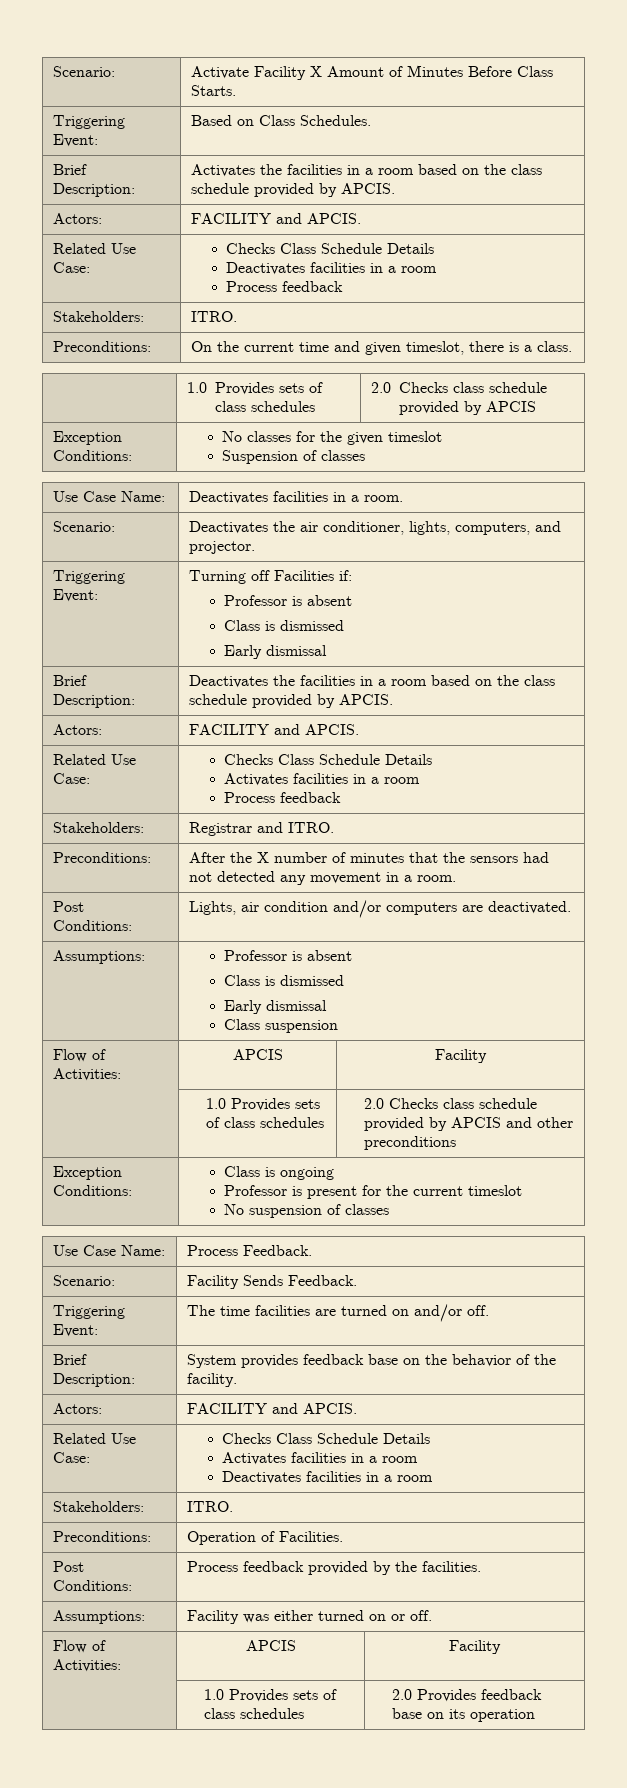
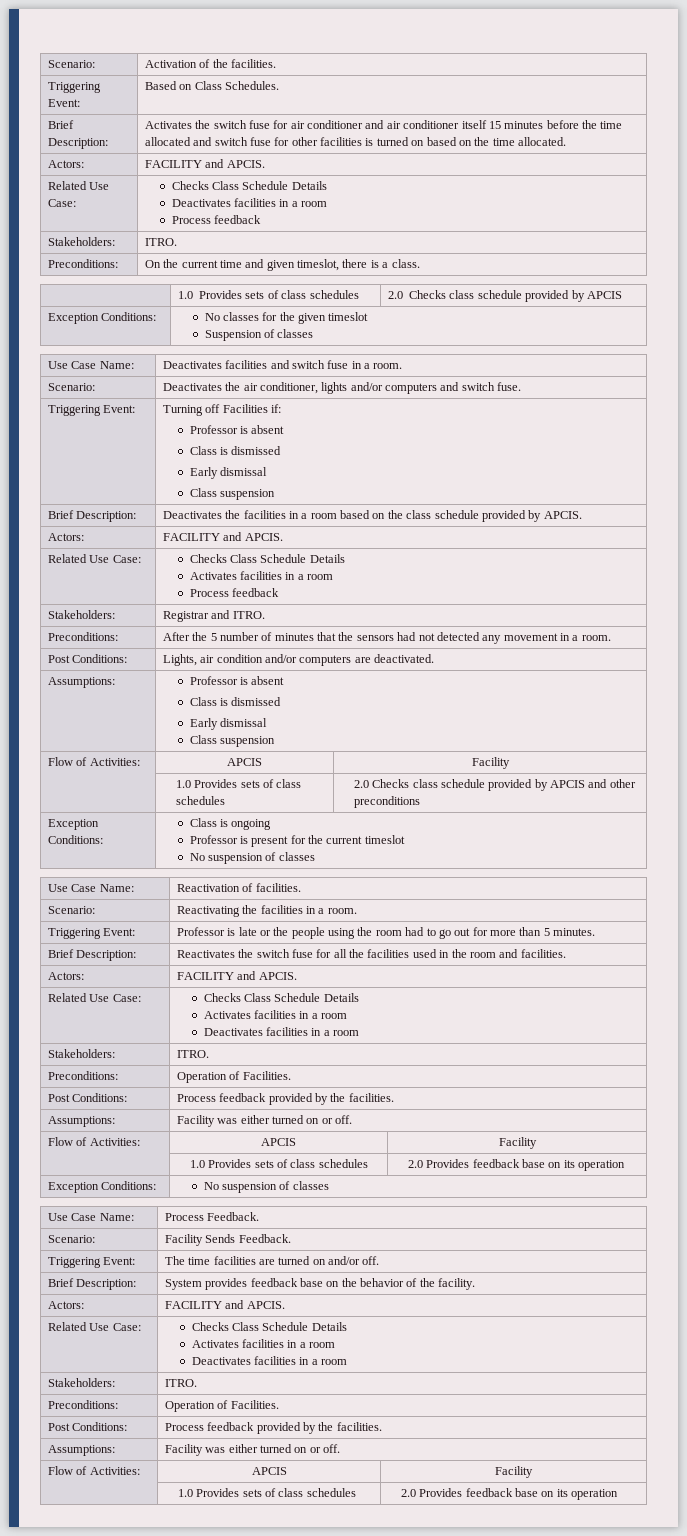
- Scenario: | Activate Facility X Amount of Minutes Before Class Starts.
+ Scenario: | Activation of the facilities.
- Brief Description: | Activates the facilities in a room based on the class schedule provided by APCIS.
+ Brief Description: | Activates the switch fuse for air conditioner and air conditioner itself 15 minutes before the time allocated and switch fuse for other facilities is turned on based on the time allocated.
- Use Case Name: | Deactivates facilities in a room.
+ Use Case Name: | Deactivates facilities and switch fuse in a room.
- Scenario: | Deactivates the air conditioner, lights, computers, and projector.
+ Scenario: | Deactivates the air conditioner, lights and/or computers and switch fuse.
  Triggering Event: | Turning off Facilities if:
  Professor is absent
  Class is dismissed
  Early dismissal
+ Class suspension
- Preconditions: | After the X number of minutes that the sensors had not detected any movement in a room.
+ Preconditions: | After the 5 number of minutes that the sensors had not detected any movement in a room.
+ Use Case Name: | Reactivation of facilities.
+ Scenario: | Reactivating the facilities in a room.
+ Triggering Event: | Professor is late or the people using the room had to go out for more than 5 minutes.
+ Brief Description: | Reactivates the switch fuse for all the facilities used in the room and facilities.
+ Actors: | FACILITY and APCIS.
+ Related Use Case: | Checks Class Schedule Details
+ Activates facilities in a room
+ Deactivates facilities in a room
+ Stakeholders: | ITRO.
+ Preconditions: | Operation of Facilities.
+ Post Conditions: | Process feedback provided by the facilities.
+ Assumptions: | Facility was either turned on or off.
+ Flow of Activities: | APCIS | Facility
+ | 1.0 Provides sets of class schedules | 2.0 Provides feedback base on its operation
+ Exception Conditions: | No suspension of classes

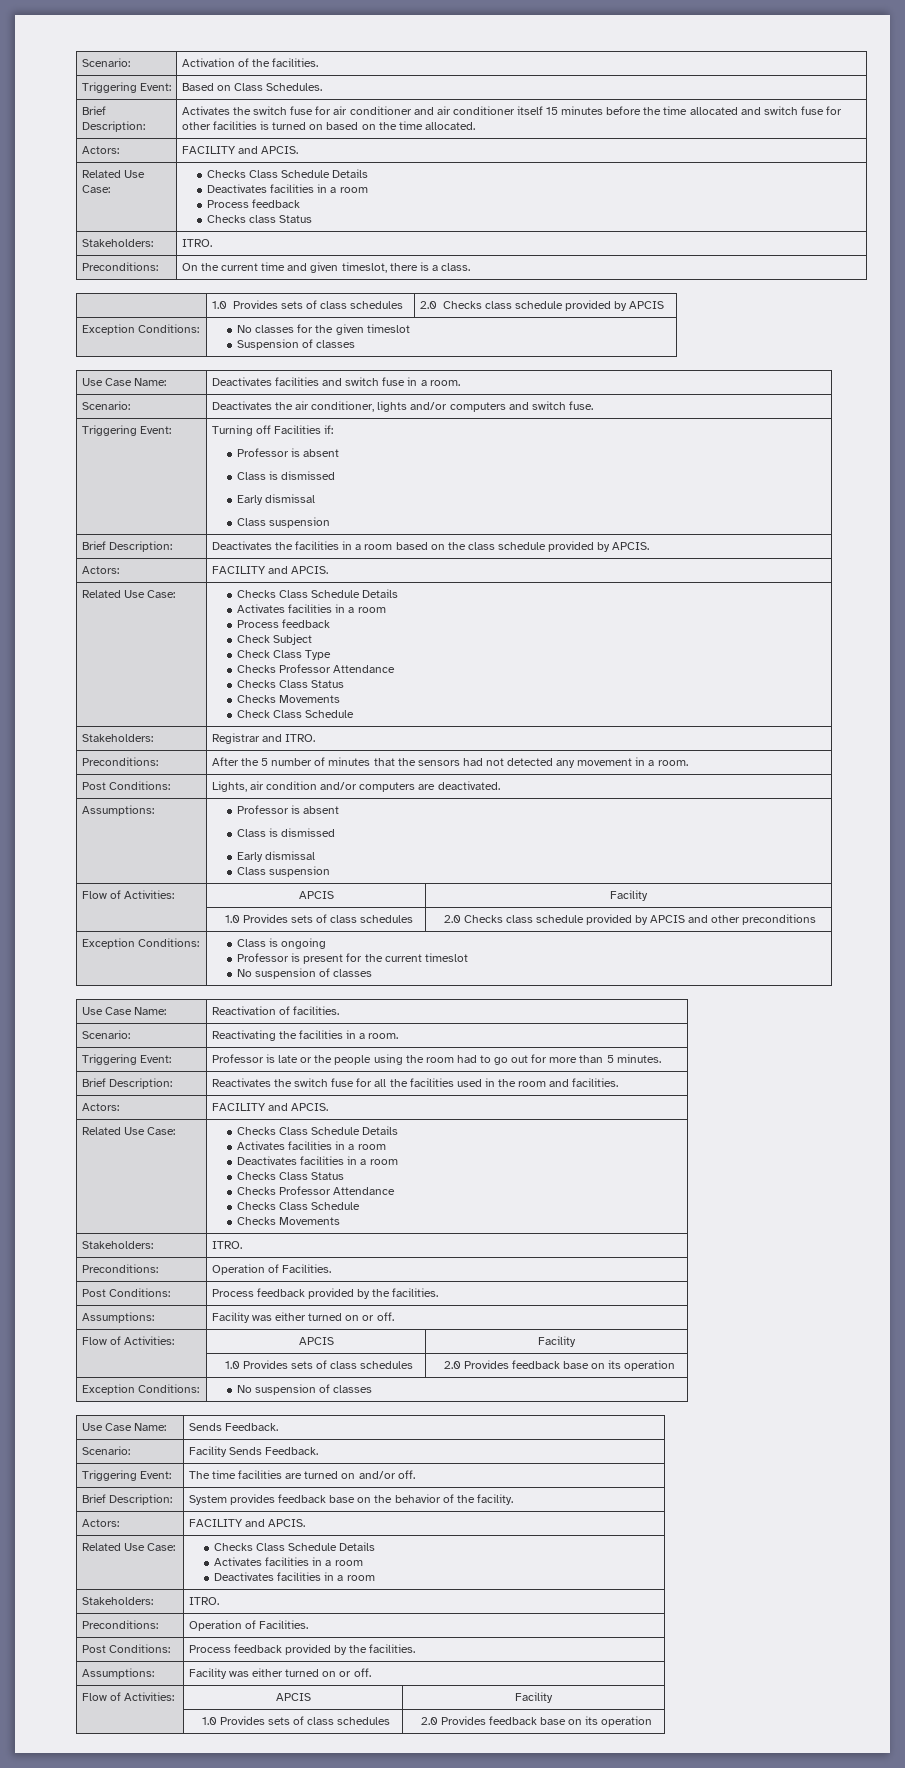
  Brief Description: | Activates the switch fuse for air conditioner and air conditioner itself 15 minutes before the time allocated and switch fuse for other facilities is turned on based on the time allocated.
  Actors: | FACILITY and APCIS.
  Related Use Case: | Checks Class Schedule Details
  Deactivates facilities in a room
  Process feedback
+ Checks class Status
  Brief Description: | Deactivates the facilities in a room based on the class schedule provided by APCIS.
  Actors: | FACILITY and APCIS.
  Related Use Case: | Checks Class Schedule Details
  Activates facilities in a room
  Process feedback
+ Check Subject
+ Check Class Type
+ Checks Professor Attendance
+ Checks Class Status
+ Checks Movements
+ Check Class Schedule
  Brief Description: | Reactivates the switch fuse for all the facilities used in the room and facilities.
  Actors: | FACILITY and APCIS.
  Related Use Case: | Checks Class Schedule Details
  Activates facilities in a room
  Deactivates facilities in a room
+ Checks Class Status
+ Checks Professor Attendance
+ Checks Class Schedule
+ Checks Movements
- Use Case Name: | Process Feedback.
+ Use Case Name: | Sends Feedback.

